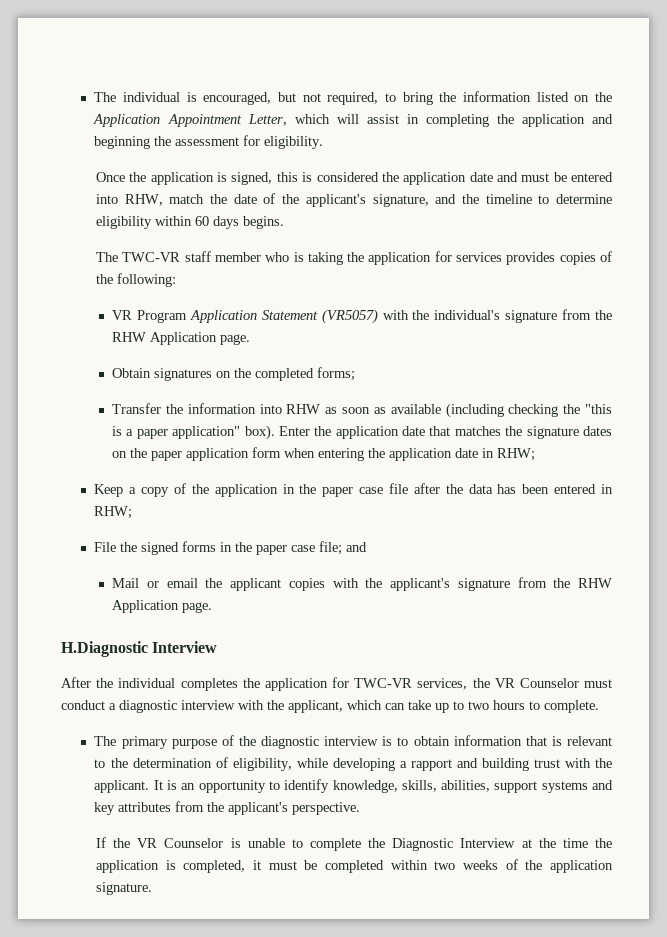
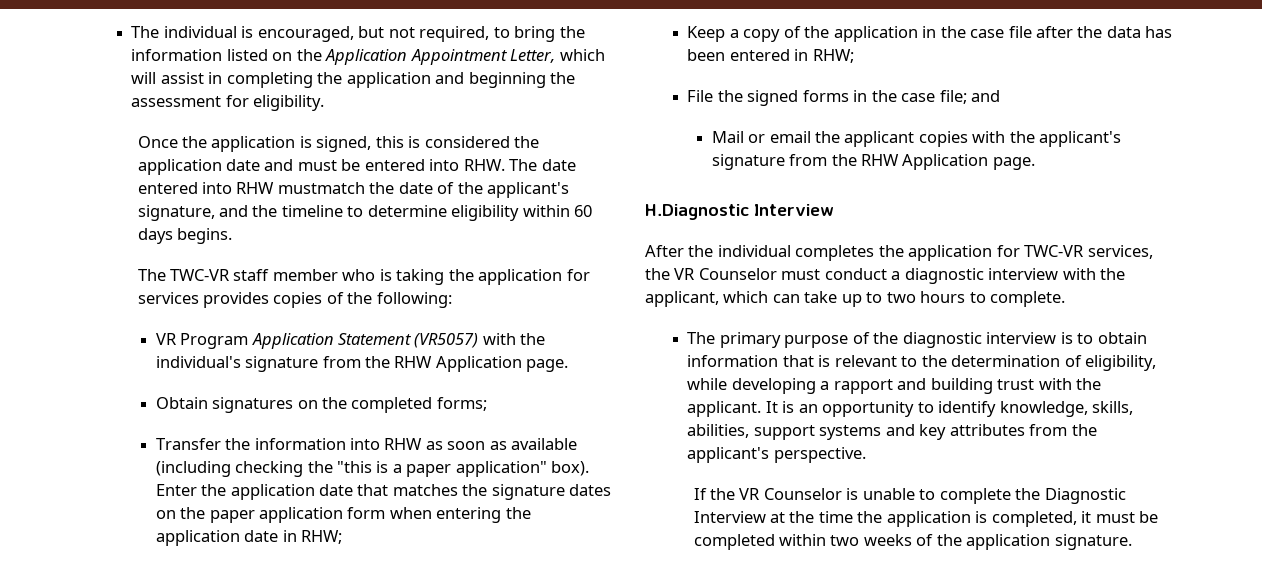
- Once the application is signed, this is considered the application date and must be entered into RHW, match the date of the applicant's signature, and the timeline to determine eligibility within 60 days begins.
+ Once the application is signed, this is considered the application date and must be entered into RHW. The date entered into RHW mustmatch the date of the applicant's signature, and the timeline to determine eligibility within 60 days begins.
- Keep a copy of the application in the paper case file after the data has been entered in RHW;
+ Keep a copy of the application in the case file after the data has been entered in RHW;
- File the signed forms in the paper case file; and
+ File the signed forms in the case file; and

